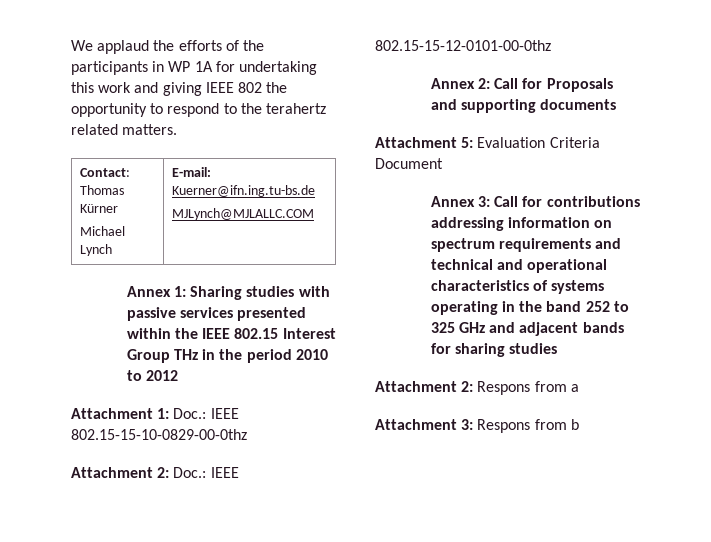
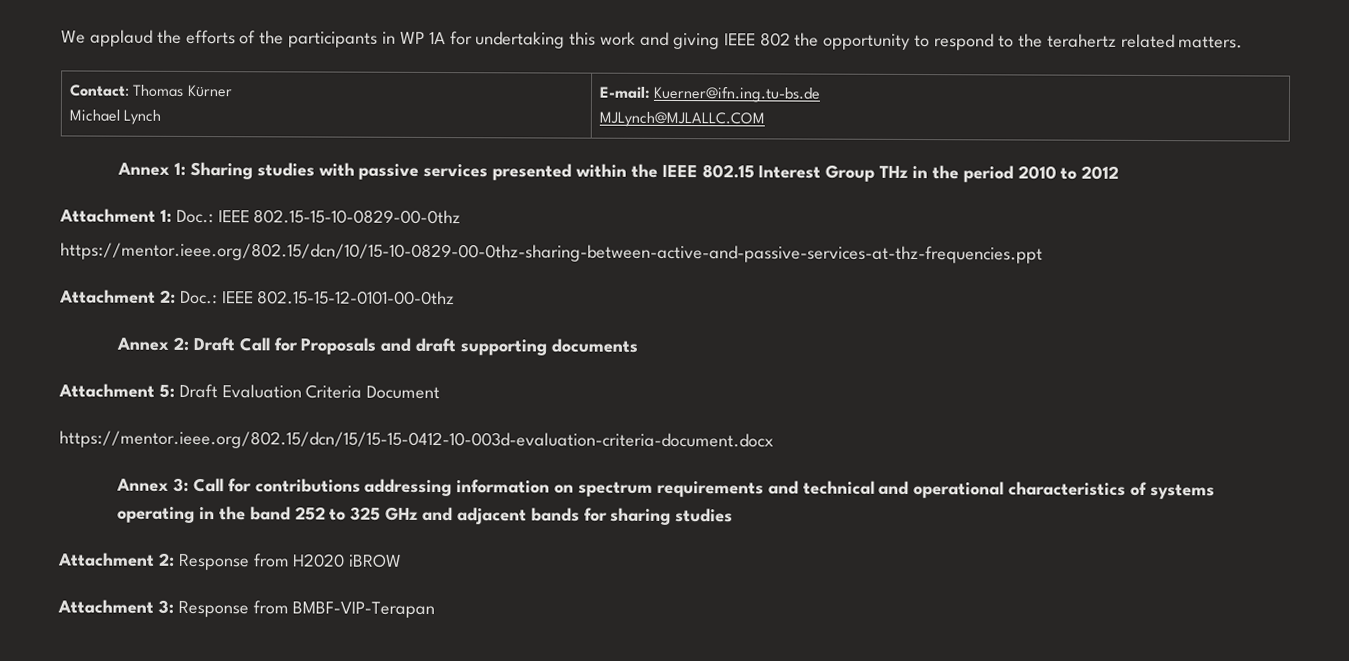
+ https://mentor.ieee.org/802.15/dcn/10/15-10-0829-00-0thz-sharing-between-active-and-passive-services-at-thz-frequencies.ppt
- Annex 2: Call for Proposals and supporting documents
+ Annex 2: Draft Call for Proposals and draft supporting documents
- Attachment 5: Evaluation Criteria Document
+ Attachment 5: Draft Evaluation Criteria Document
+ https://mentor.ieee.org/802.15/dcn/15/15-15-0412-10-003d-evaluation-criteria-document.docx
- Attachment 2: Respons from a
+ Attachment 2: Response from H2020 iBROW
- Attachment 3: Respons from b
+ Attachment 3: Response from BMBF-VIP-Terapan

